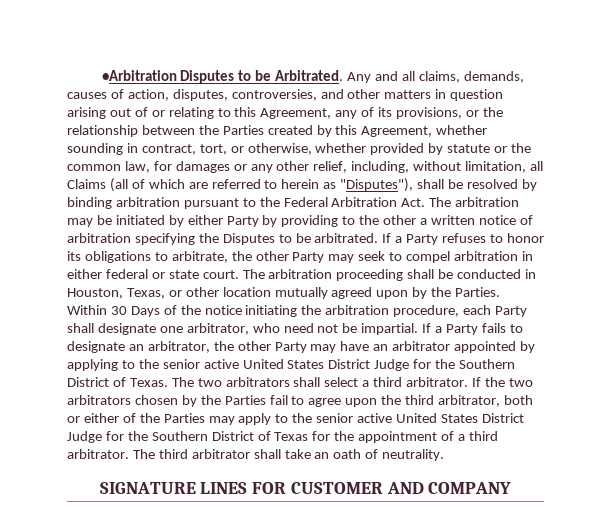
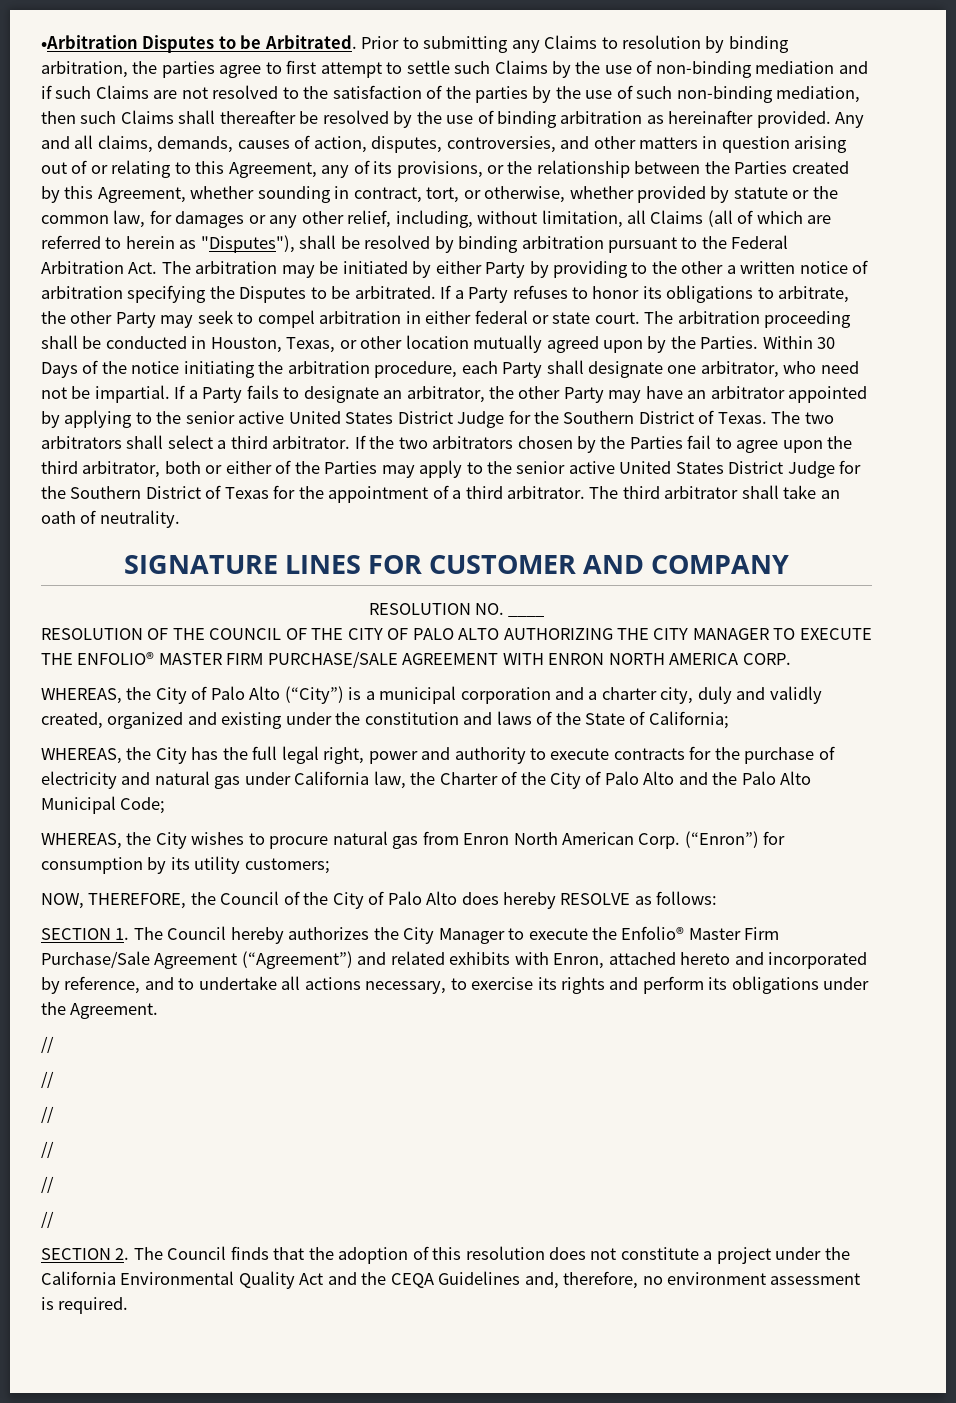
+ Prior to submitting any Claims to resolution by binding arbitration, the parties agree to first attempt to settle such Claims by the use of non-binding mediation and if such Claims are not resolved to the satisfaction of the parties by the use of such non-binding mediation, then such Claims shall thereafter be resolved by the use of binding arbitration as hereinafter provided.
+ RESOLUTION NO. ____
+ RESOLUTION OF THE COUNCIL OF THE CITY OF PALO ALTO AUTHORIZING THE CITY MANAGER TO EXECUTE THE ENFOLIO® MASTER FIRM PURCHASE/SALE AGREEMENT WITH ENRON NORTH AMERICA CORP.
+ WHEREAS, the City of Palo Alto (“City”) is a municipal corporation and a charter city, duly and validly created, organized and existing under the constitution and laws of the State of California;
+ WHEREAS, the City has the full legal right, power and authority to execute contracts for the purchase of electricity and natural gas under California law, the Charter of the City of Palo Alto and the Palo Alto Municipal Code;
+ WHEREAS, the City wishes to procure natural gas from Enron North American Corp. (“Enron”) for consumption by its utility customers;
+ NOW, THEREFORE, the Council of the City of Palo Alto does hereby RESOLVE as follows:
+ SECTION 1. The Council hereby authorizes the City Manager to execute the Enfolio® Master Firm Purchase/Sale Agreement (“Agreement”) and related exhibits with Enron, attached hereto and incorporated by reference, and to undertake all actions necessary, to exercise its rights and perform its obligations under the Agreement.
+ //
+ //
+ //
+ //
+ //
+ //
+ SECTION 2. The Council finds that the adoption of this resolution does not constitute a project under the California Environmental Quality Act and the CEQA Guidelines and, therefore, no environment assessment is required.

